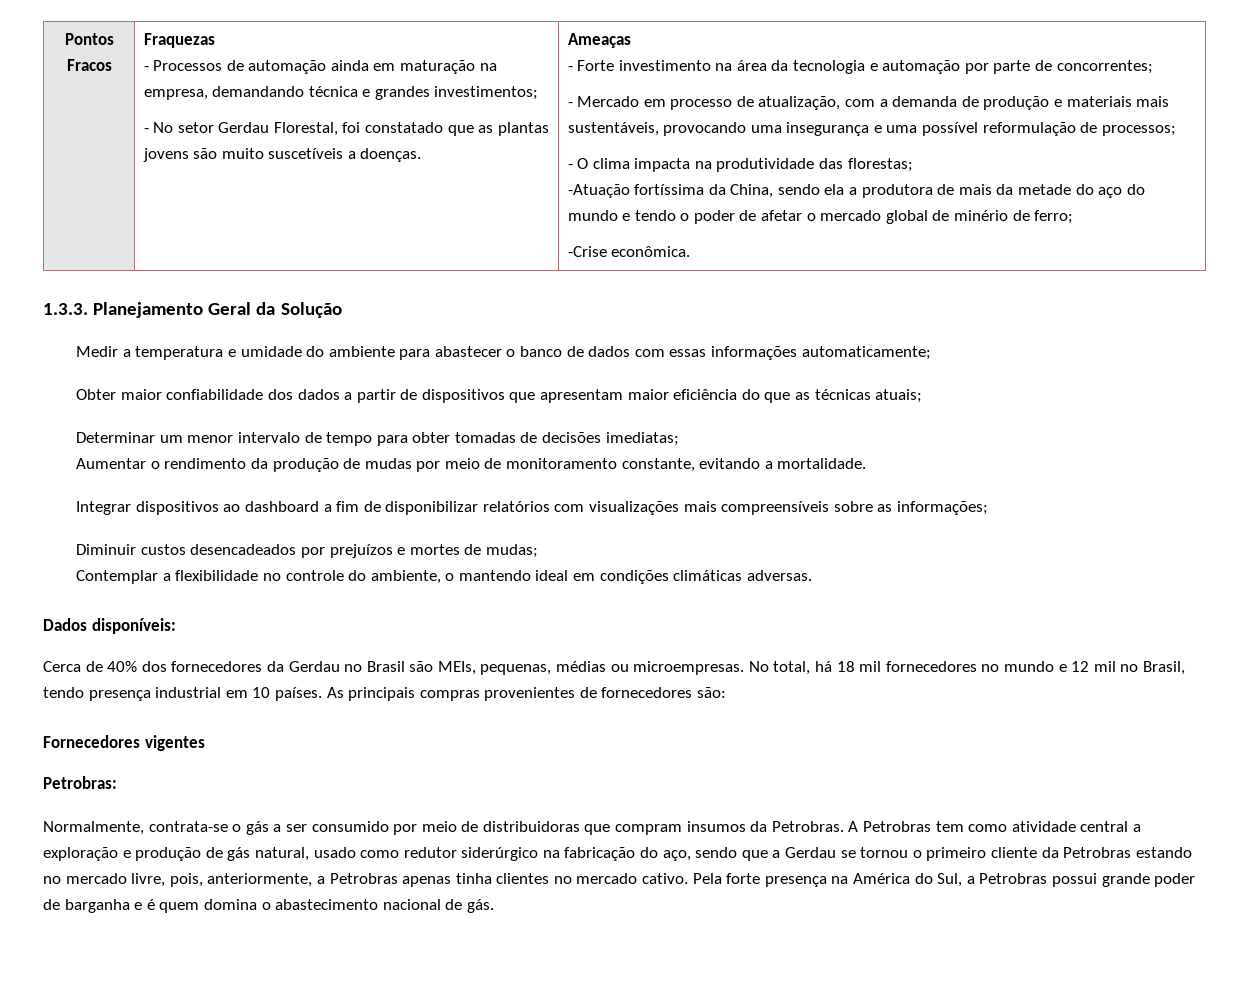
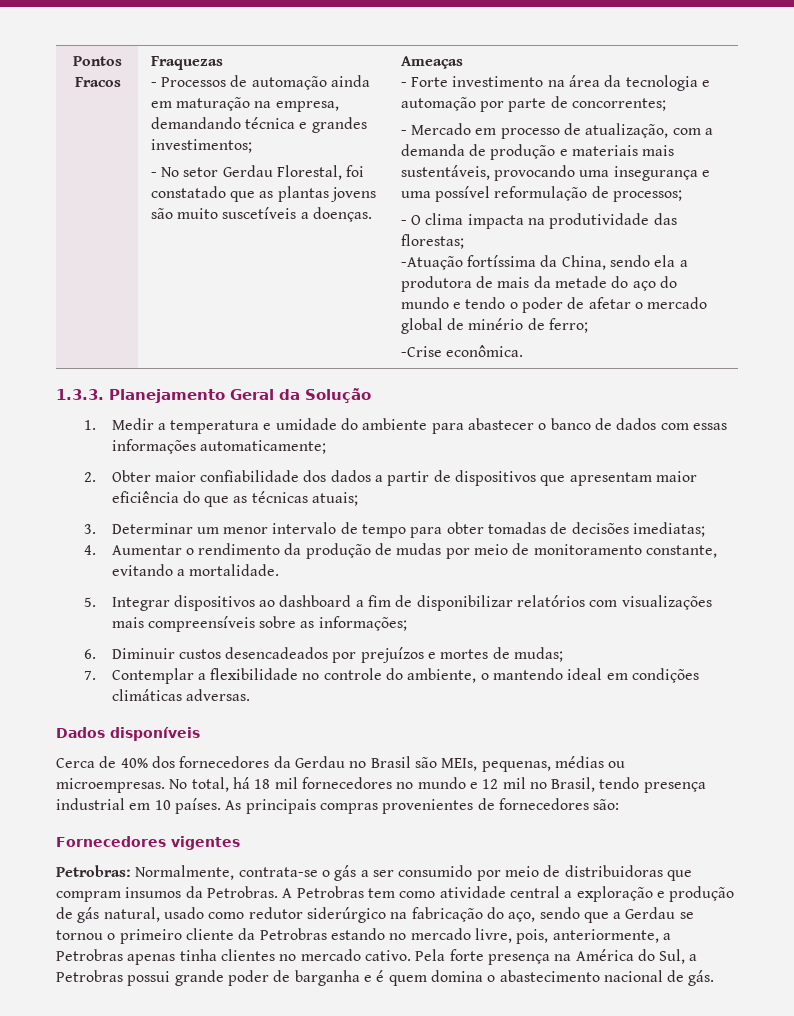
- Medir a temperatura e umidade do ambiente para abastecer o banco de dados com essas informações automaticamente;
+ 1. Medir a temperatura e umidade do ambiente para abastecer o banco de dados com essas informações automaticamente;
- Obter maior confiabilidade dos dados a partir de dispositivos que apresentam maior eficiência do que as técnicas atuais;
+ 2. Obter maior confiabilidade dos dados a partir de dispositivos que apresentam maior eficiência do que as técnicas atuais;
- Determinar um menor intervalo de tempo para obter tomadas de decisões imediatas;
+ 3. Determinar um menor intervalo de tempo para obter tomadas de decisões imediatas;
- Aumentar o rendimento da produção de mudas por meio de monitoramento constante, evitando a mortalidade.
+ 4. Aumentar o rendimento da produção de mudas por meio de monitoramento constante, evitando a mortalidade.
- Integrar dispositivos ao dashboard a fim de disponibilizar relatórios com visualizações mais compreensíveis sobre as informações;
+ 5. Integrar dispositivos ao dashboard a fim de disponibilizar relatórios com visualizações mais compreensíveis sobre as informações;
- Diminuir custos desencadeados por prejuízos e mortes de mudas;
+ 6. Diminuir custos desencadeados por prejuízos e mortes de mudas;
- Contemplar a flexibilidade no controle do ambiente, o mantendo ideal em condições climáticas adversas.
+ 7. Contemplar a flexibilidade no controle do ambiente, o mantendo ideal em condições climáticas adversas.
- Dados disponíveis:
+ Dados disponíveis
- Petrobras:
- Normalmente, contrata-se o gás a ser consumido por meio de distribuidoras que compram insumos da Petrobras.
+ Petrobras: Normalmente, contrata-se o gás a ser consumido por meio de distribuidoras que compram insumos da Petrobras.

